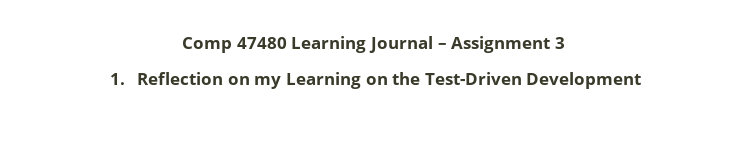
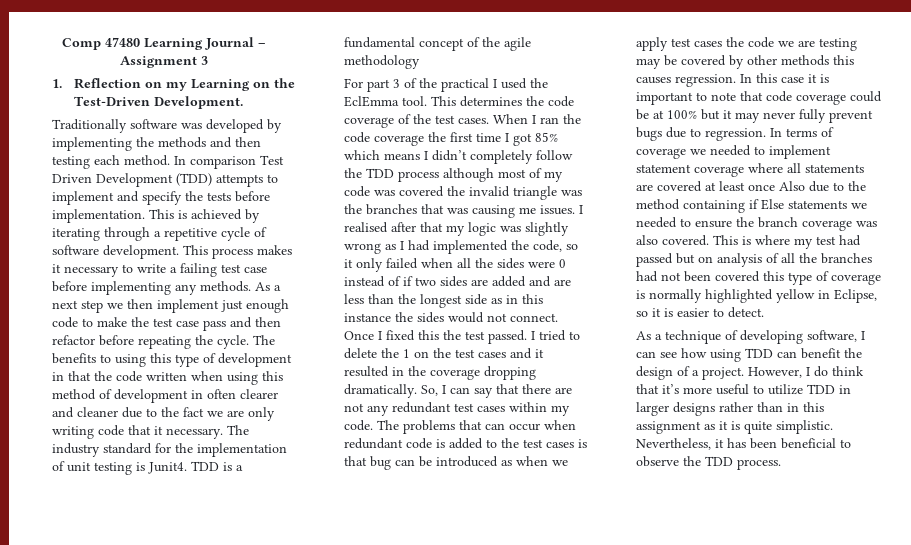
- 1. Reflection on my Learning on the Test-Driven Development
+ 1. Reflection on my Learning on the Test-Driven Development.
+ Traditionally software was developed by implementing the methods and then testing each method. In comparison Test Driven Development (TDD) attempts to implement and specify the tests before implementation. This is achieved by iterating through a repetitive cycle of software development. This process makes it necessary to write a failing test case before implementing any methods. As a next step we then implement just enough code to make the test case pass and then refactor before repeating the cycle. The benefits to using this type of development in that the code written when using this method of development in often clearer and cleaner due to the fact we are only writing code that it necessary. The industry standard for the implementation of unit testing is Junit4. TDD is a fundamental concept of the agile methodology
+ For part 3 of the practical I used the EclEmma tool. This determines the code coverage of the test cases. When I ran the code coverage the first time I got 85% which means I didn’t completely follow the TDD process although most of my code was covered the invalid triangle was the branches that was causing me issues. I realised after that my logic was slightly wrong as I had implemented the code, so it only failed when all the sides were 0 instead of if two sides are added and are less than the longest side as in this instance the sides would not connect. Once I fixed this the test passed. I tried to delete the 1 on the test cases and it resulted in the coverage dropping dramatically. So, I can say that there are not any redundant test cases within my code. The problems that can occur when redundant code is added to the test cases is that bug can be introduced as when we apply test cases the code we are testing may be covered by other methods this causes regression. In this case it is important to note that code coverage could be at 100% but it may never fully prevent bugs due to regression. In terms of coverage we needed to implement statement coverage where all statements are covered at least once Also due to the method containing if Else statements we needed to ensure the branch coverage was also covered. This is where my test had passed but on analysis of all the branches had not been covered this type of coverage is normally highlighted yellow in Eclipse, so it is easier to detect.
+ As a technique of developing software, I can see how using TDD can benefit the design of a project. However, I do think that it’s more useful to utilize TDD in larger designs rather than in this assignment as it is quite simplistic. Nevertheless, it has been beneficial to observe the TDD process.

